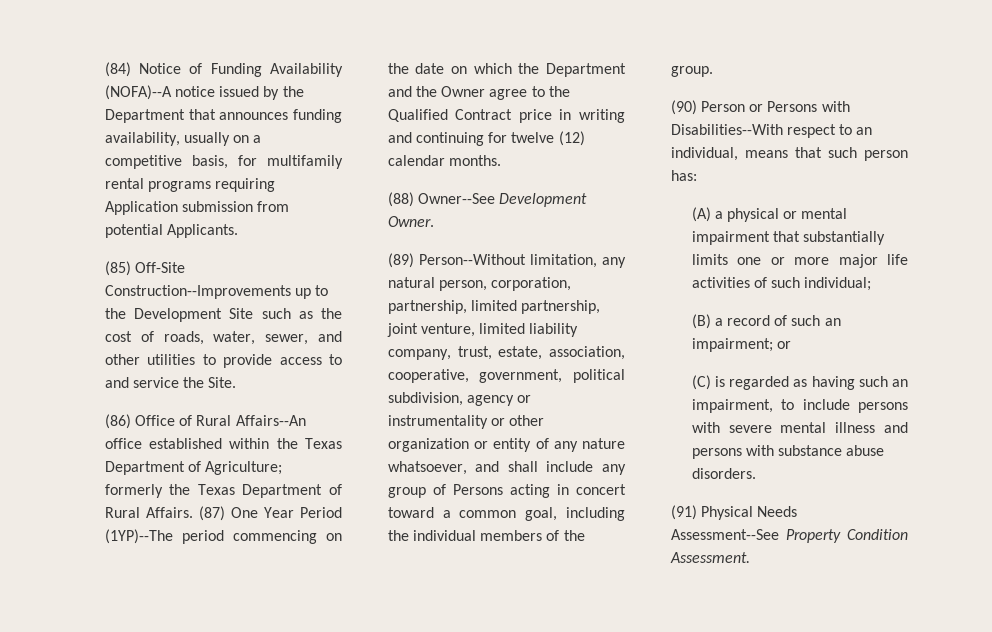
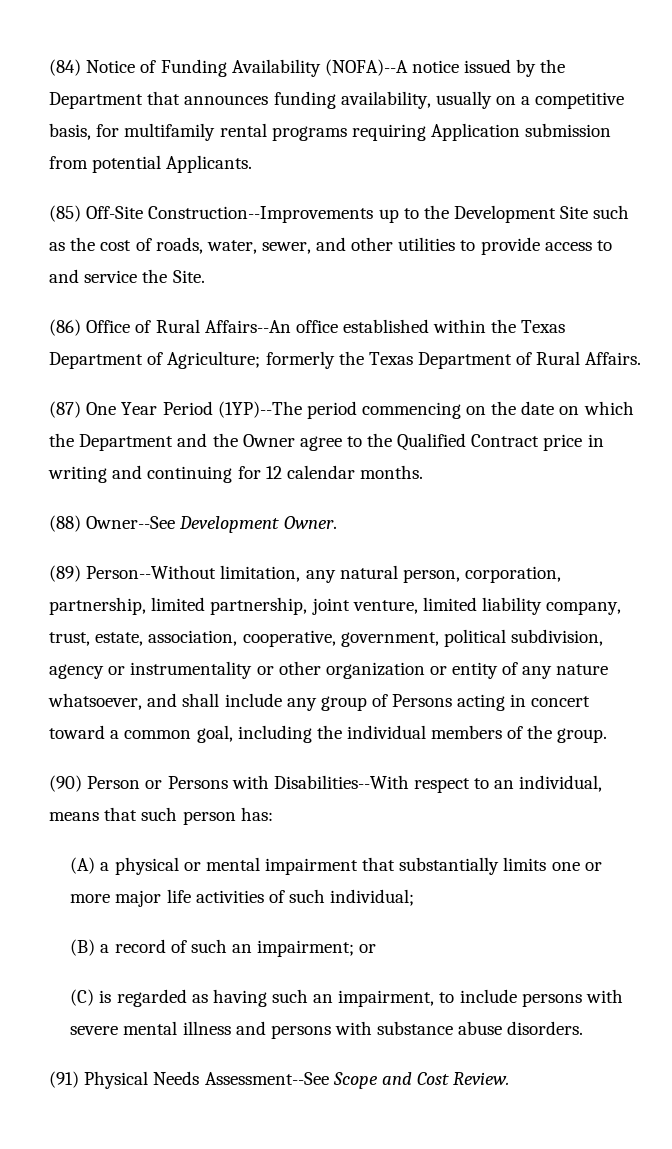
- (86) Office of Rural Affairs--An office established within the Texas Department of Agriculture; formerly the Texas Department of Rural Affairs. (87) One Year Period (1YP)--The period commencing on the date on which the Department and the Owner agree to the Qualified Contract price in writing and continuing for twelve (12) calendar months.
+ (86) Office of Rural Affairs--An office established within the Texas Department of Agriculture; formerly the Texas Department of Rural Affairs.
+ (87) One Year Period (1YP)--The period commencing on the date on which the Department and the Owner agree to the Qualified Contract price in writing and continuing for 12 calendar months.
- (91) Physical Needs Assessment--See Property Condition Assessment.
+ (91) Physical Needs Assessment--See Scope and Cost Review.

